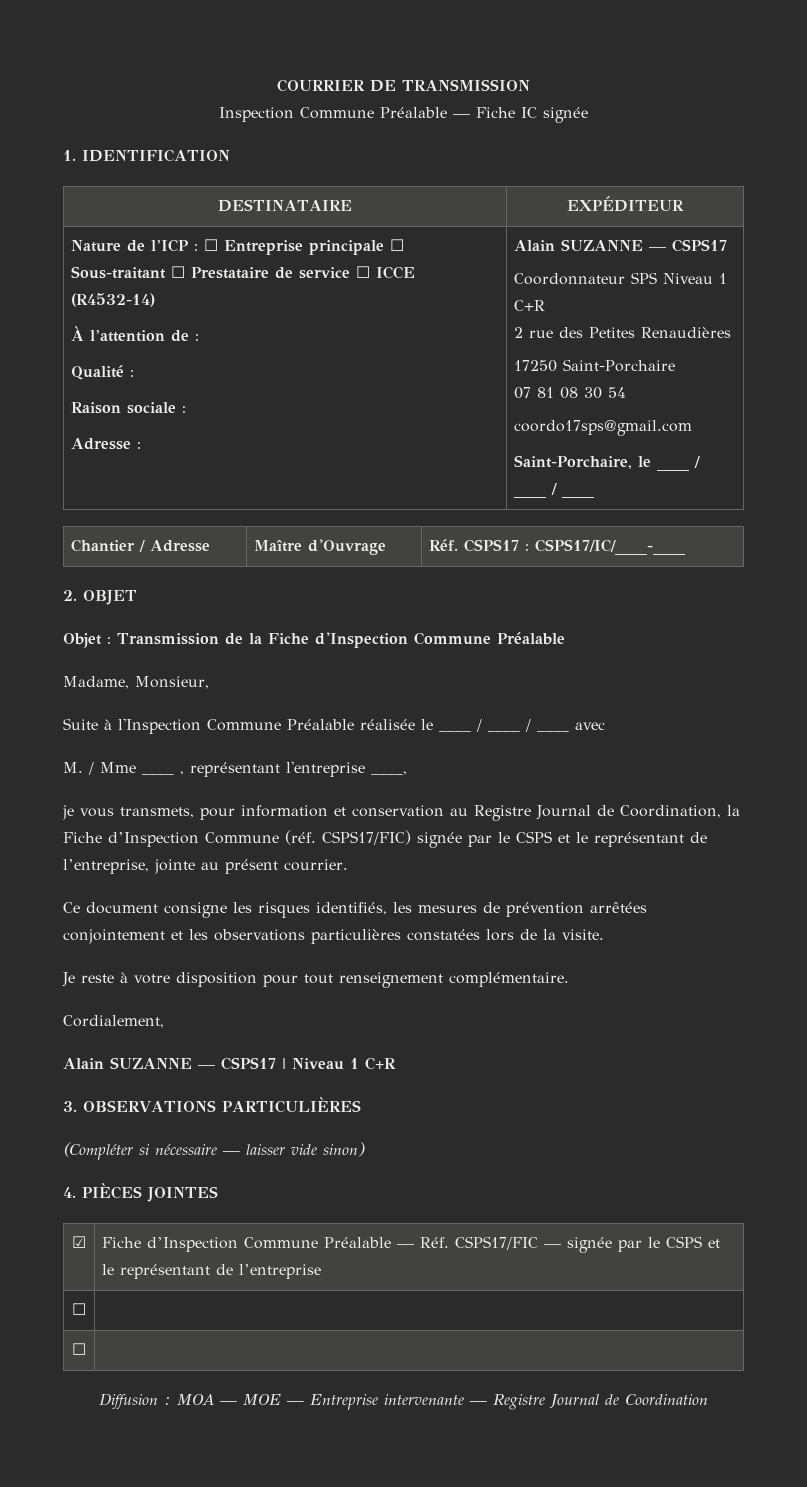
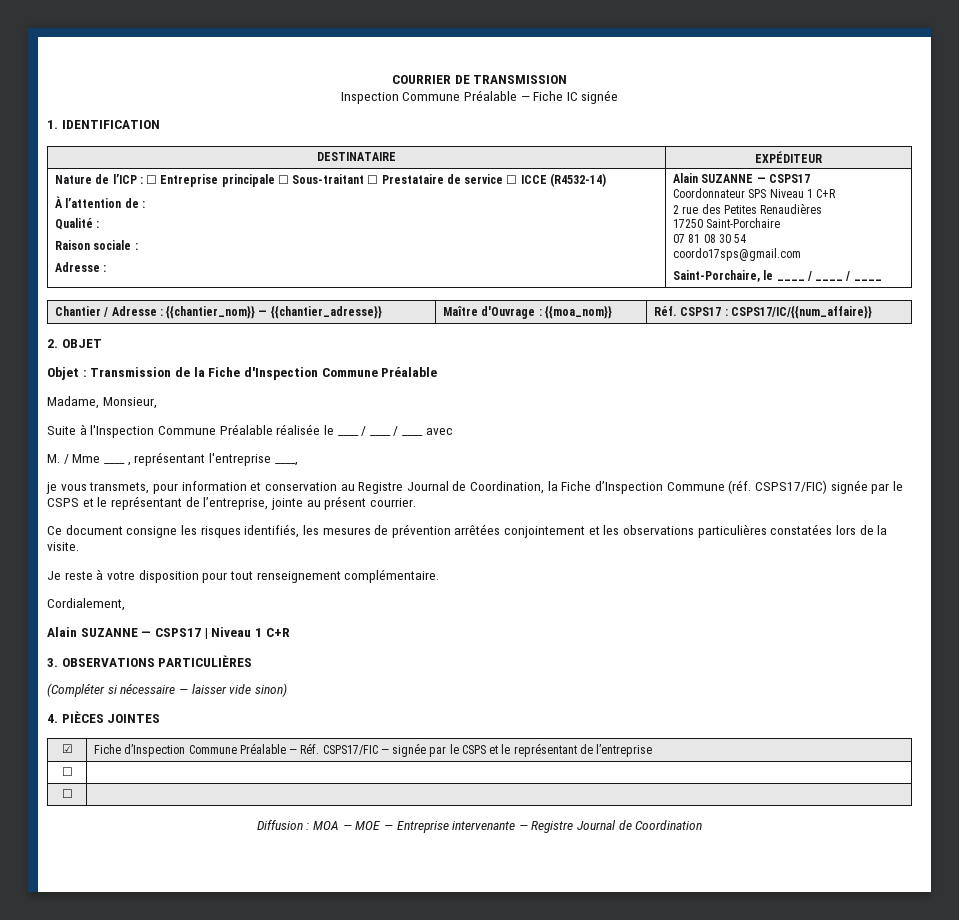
- Chantier / Adresse | Maître d'Ouvrage | Réf. CSPS17 : CSPS17/IC/____-____
+ Chantier / Adresse : {{chantier_nom}} — {{chantier_adresse}} | Maître d'Ouvrage : {{moa_nom}} | Réf. CSPS17 : CSPS17/IC/{{num_affaire}}

